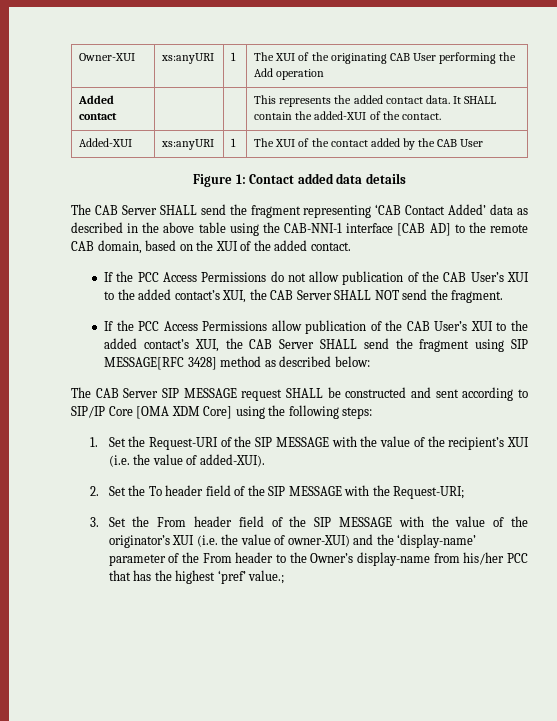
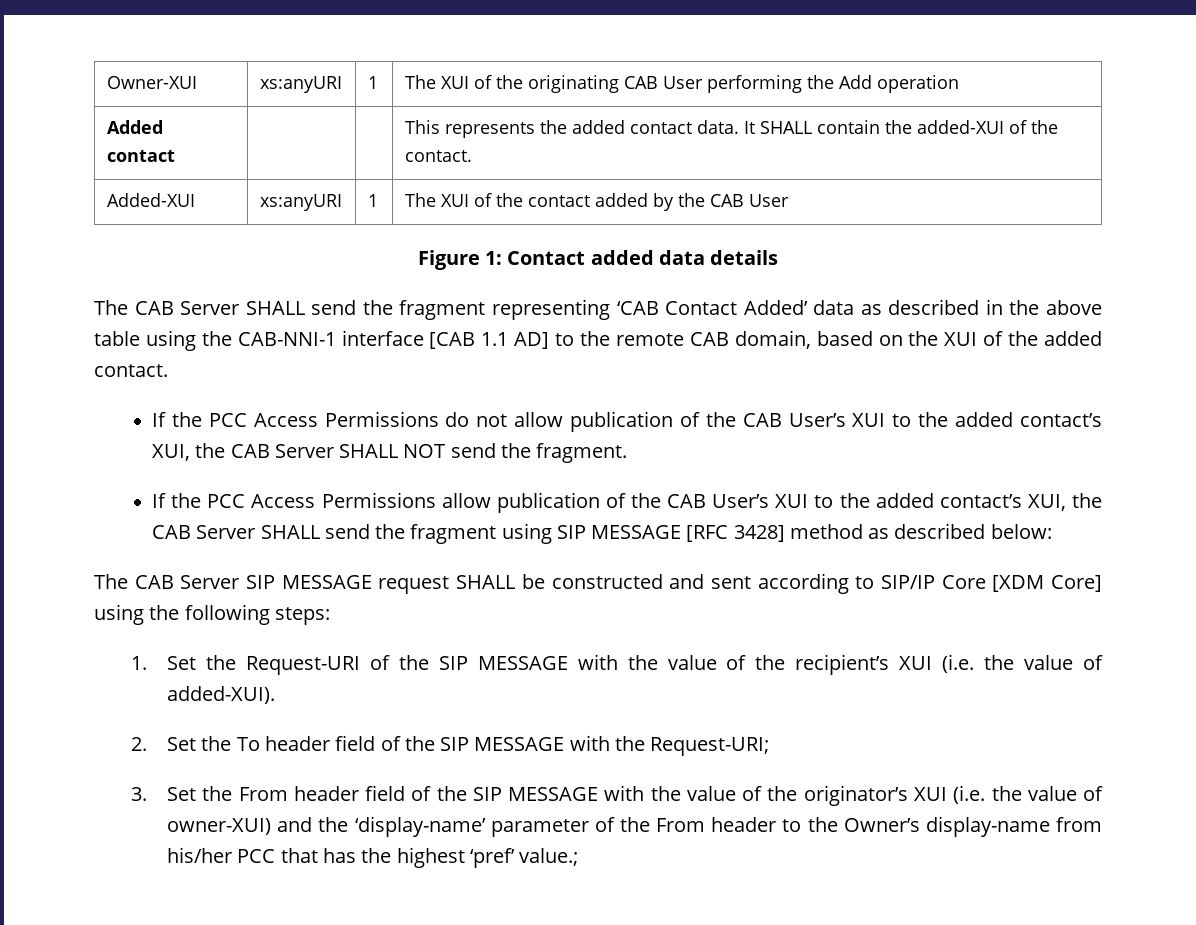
- The CAB Server SHALL send the fragment representing ‘CAB Contact Added’ data as described in the above table using the CAB-NNI-1 interface [CAB AD] to the remote CAB domain, based on the XUI of the added contact.
+ The CAB Server SHALL send the fragment representing ‘CAB Contact Added’ data as described in the above table using the CAB-NNI-1 interface [CAB 1.1 AD] to the remote CAB domain, based on the XUI of the added contact.
- If the PCC Access Permissions allow publication of the CAB User’s XUI to the added contact’s XUI, the CAB Server SHALL send the fragment using SIP MESSAGE[RFC 3428] method as described below:
+ If the PCC Access Permissions allow publication of the CAB User’s XUI to the added contact’s XUI, the CAB Server SHALL send the fragment using SIP MESSAGE [RFC 3428] method as described below:
- The CAB Server SIP MESSAGE request SHALL be constructed and sent according to SIP/IP Core [OMA XDM Core] using the following steps:
+ The CAB Server SIP MESSAGE request SHALL be constructed and sent according to SIP/IP Core [XDM Core] using the following steps:

